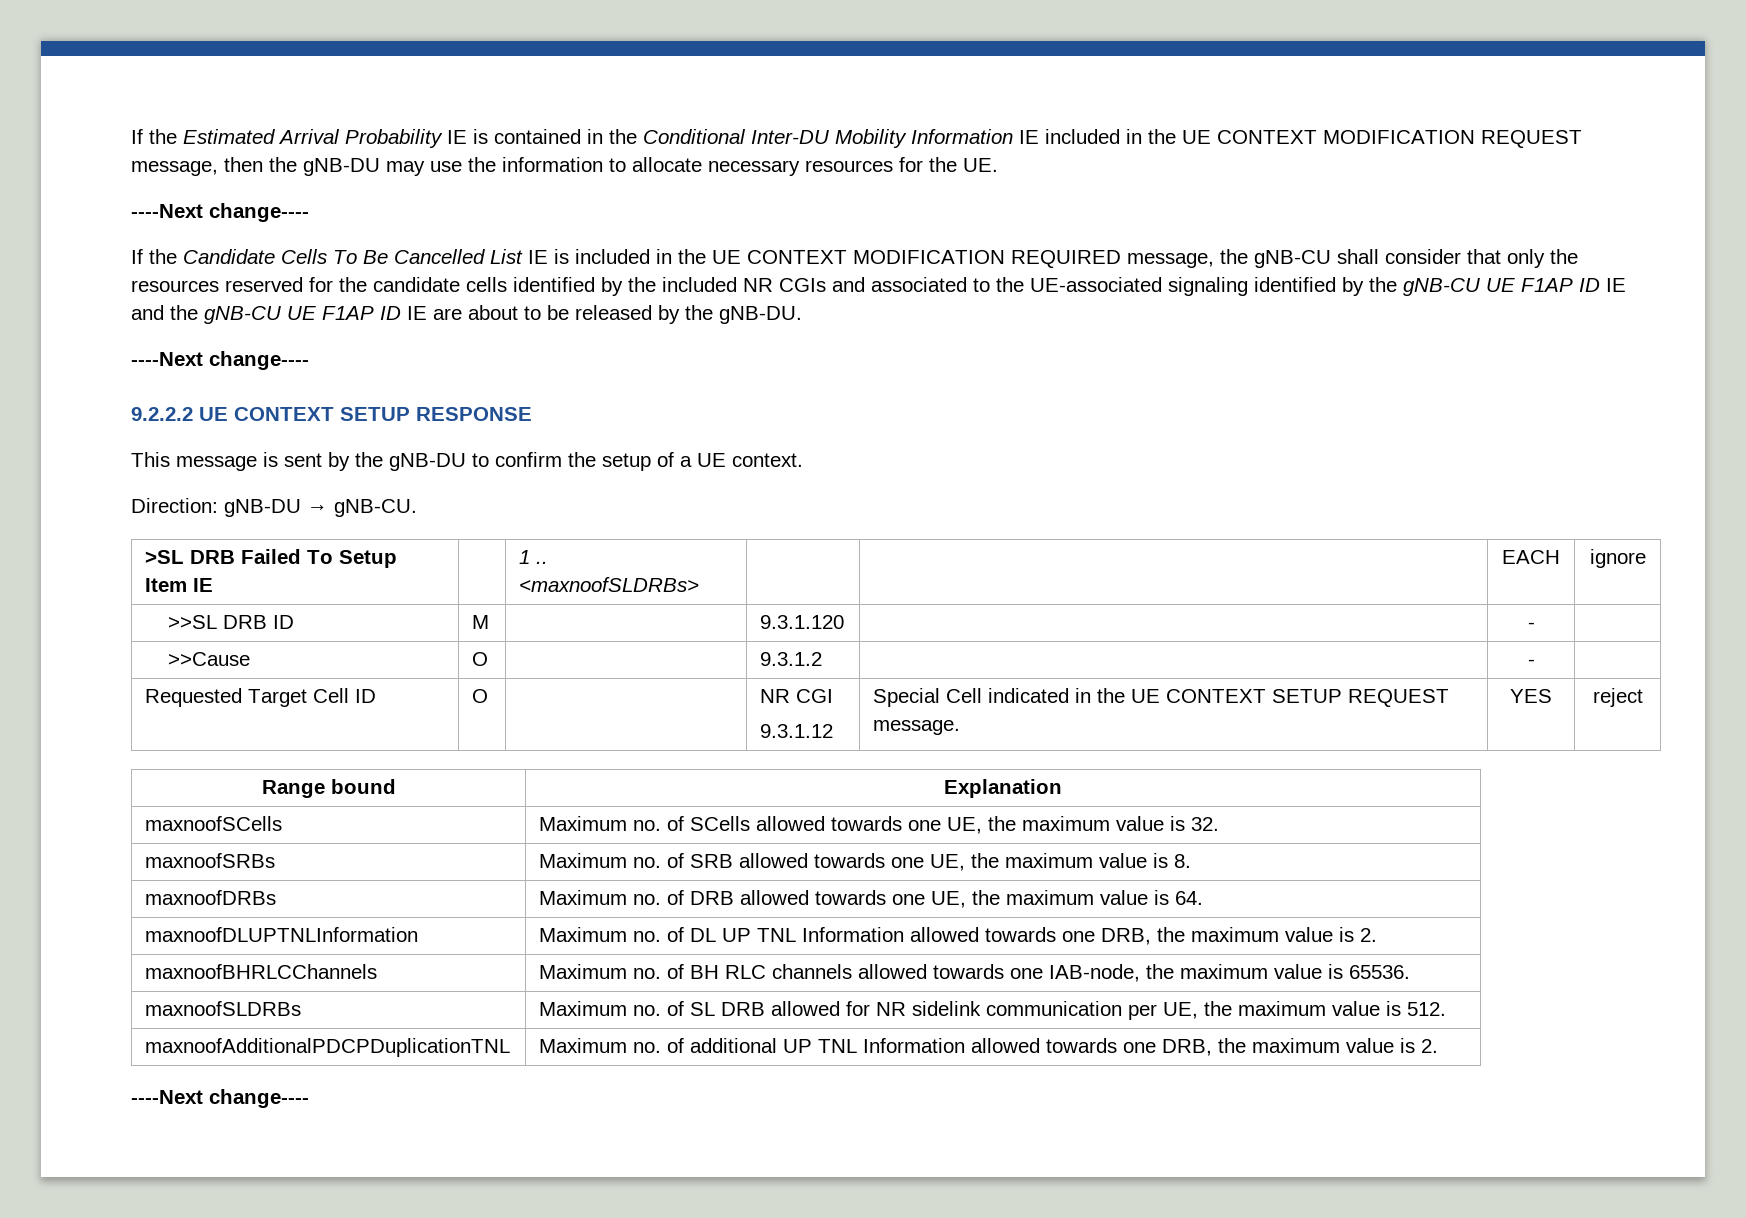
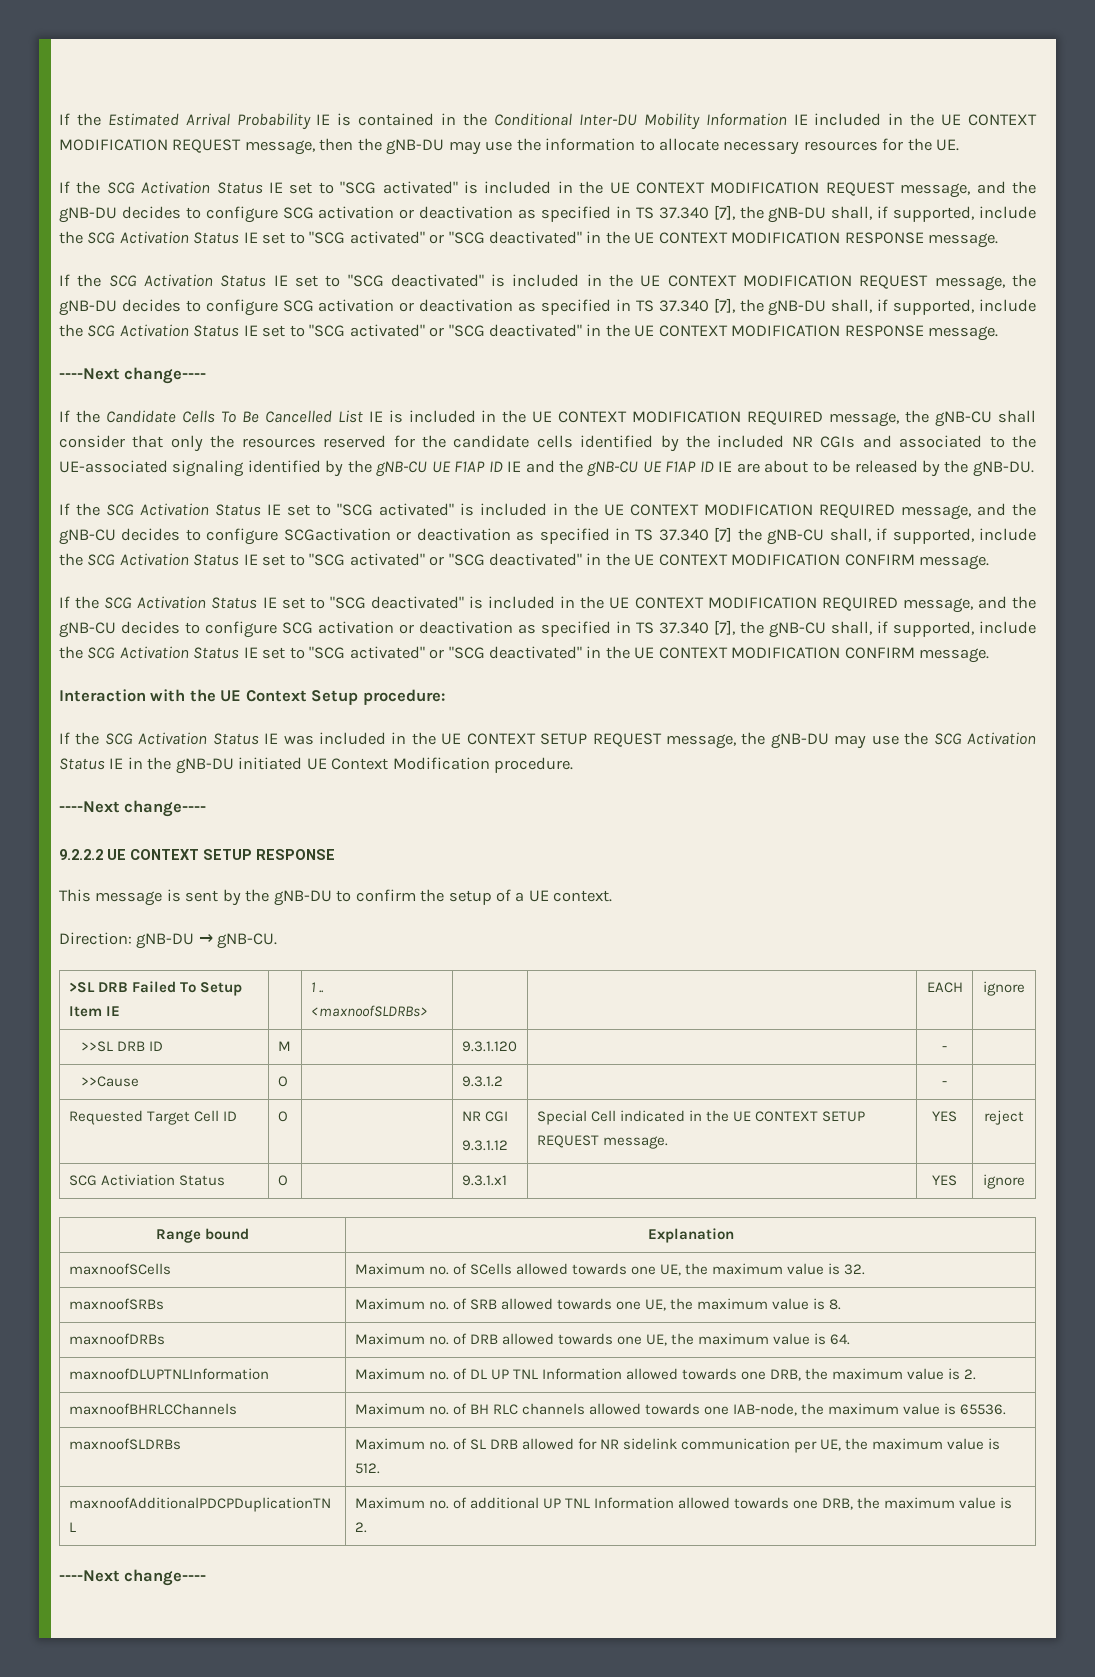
+ If the SCG Activation Status IE set to "SCG activated" is included in the UE CONTEXT MODIFICATION REQUEST message, and the gNB-DU decides to configure SCG activation or deactivation as specified in TS 37.340 [7], the gNB-DU shall, if supported, include the SCG Activation Status IE set to "SCG activated" or "SCG deactivated" in the UE CONTEXT MODIFICATION RESPONSE message.
+ If the SCG Activation Status IE set to "SCG deactivated" is included in the UE CONTEXT MODIFICATION REQUEST message, the gNB-DU decides to configure SCG activation or deactivation as specified in TS 37.340 [7], the gNB-DU shall, if supported, include the SCG Activation Status IE set to "SCG activated" or "SCG deactivated" in the UE CONTEXT MODIFICATION RESPONSE message.
+ If the SCG Activation Status IE set to "SCG activated" is included in the UE CONTEXT MODIFICATION REQUIRED message, and the gNB-CU decides to configure SCGactivation or deactivation as specified in TS 37.340 [7] the gNB-CU shall, if supported, include the SCG Activation Status IE set to "SCG activated" or "SCG deactivated" in the UE CONTEXT MODIFICATION CONFIRM message.
+ If the SCG Activation Status IE set to "SCG deactivated" is included in the UE CONTEXT MODIFICATION REQUIRED message, and the gNB-CU decides to configure SCG activation or deactivation as specified in TS 37.340 [7], the gNB-CU shall, if supported, include the SCG Activation Status IE set to "SCG activated" or "SCG deactivated" in the UE CONTEXT MODIFICATION CONFIRM message.
+ Interaction with the UE Context Setup procedure:
+ If the SCG Activation Status IE was included in the UE CONTEXT SETUP REQUEST message, the gNB-DU may use the SCG Activation Status IE in the gNB-DU initiated UE Context Modification procedure.
+ SCG Activiation Status | O | | 9.3.1.x1 | | YES | ignore

